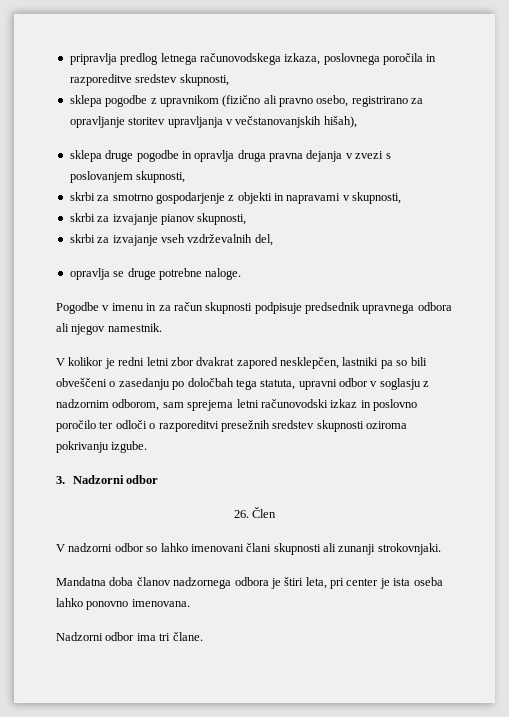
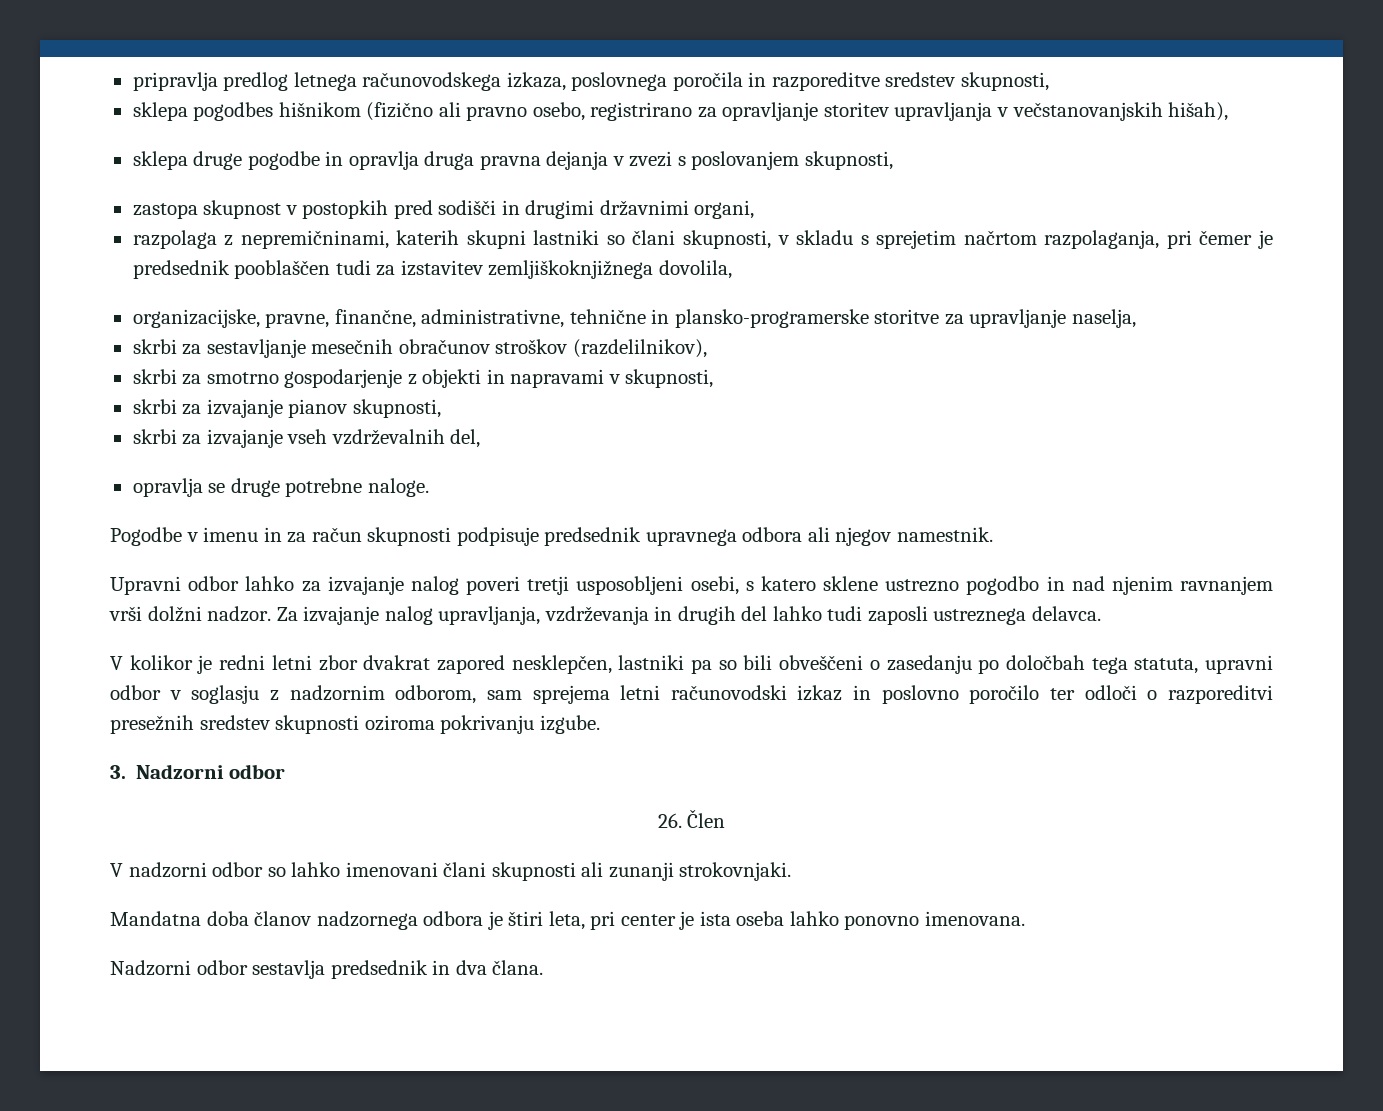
- sklepa pogodbe z upravnikom (fizično ali pravno osebo, registrirano za opravljanje storitev upravljanja v večstanovanjskih hišah),
+ sklepa pogodbes hišnikom (fizično ali pravno osebo, registrirano za opravljanje storitev upravljanja v večstanovanjskih hišah),
+ zastopa skupnost v postopkih pred sodišči in drugimi državnimi organi,
+ razpolaga z nepremičninami, katerih skupni lastniki so člani skupnosti, v skladu s sprejetim načrtom razpolaganja, pri čemer je predsednik pooblaščen tudi za izstavitev zemljiškoknjižnega dovolila,
+ organizacijske, pravne, finančne, administrativne, tehnične in plansko-programerske storitve za upravljanje naselja,
+ skrbi za sestavljanje mesečnih obračunov stroškov (razdelilnikov),
+ Upravni odbor lahko za izvajanje nalog poveri tretji usposobljeni osebi, s katero sklene ustrezno pogodbo in nad njenim ravnanjem vrši dolžni nadzor. Za izvajanje nalog upravljanja, vzdrževanja in drugih del lahko tudi zaposli ustreznega delavca.
- Nadzorni odbor ima tri člane.
+ Nadzorni odbor sestavlja predsednik in dva člana.

